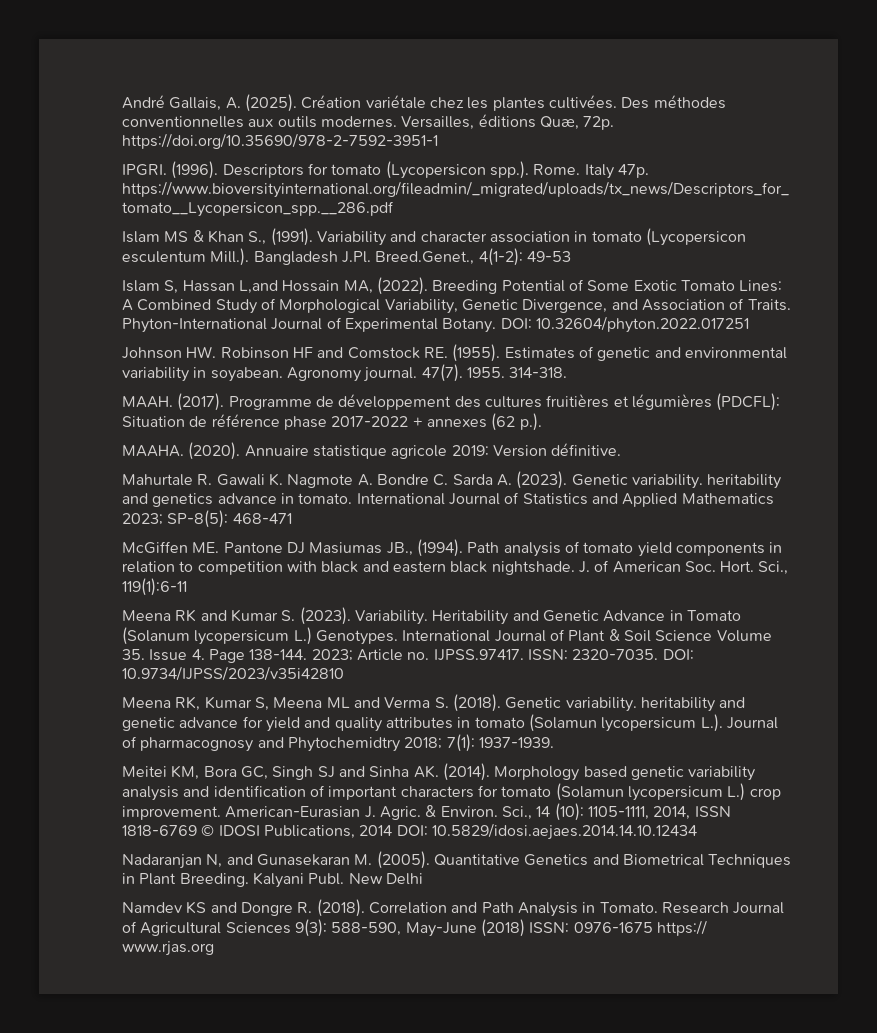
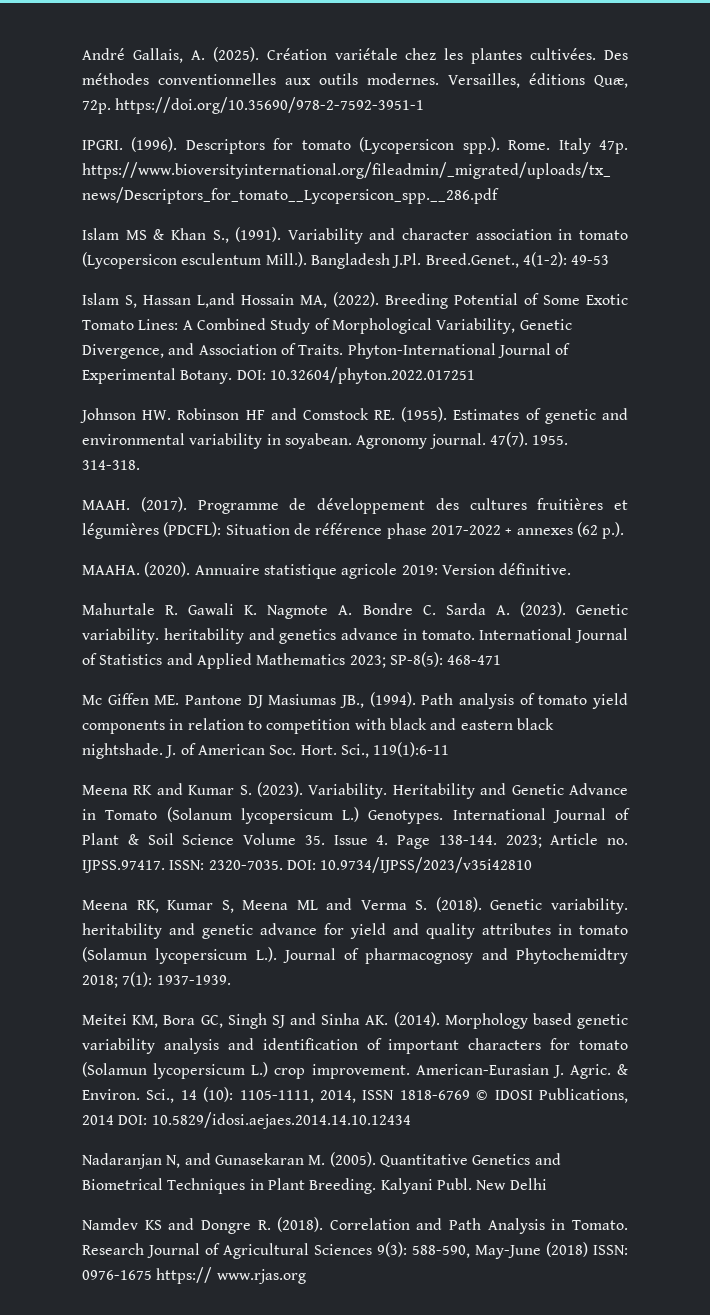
- McGiffen ME. Pantone DJ Masiumas JB., (1994).
+ Mc Giffen ME. Pantone DJ Masiumas JB., (1994).

